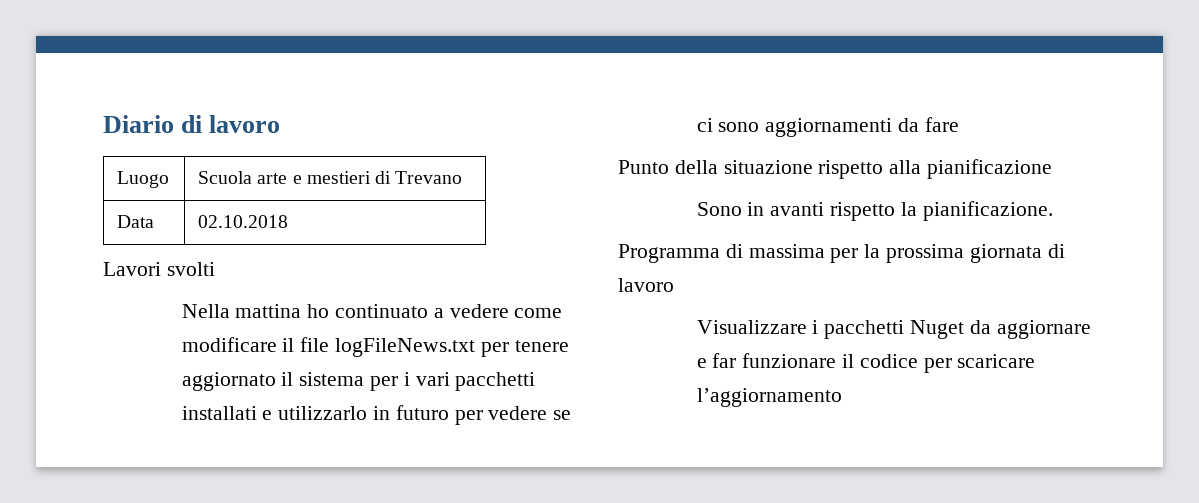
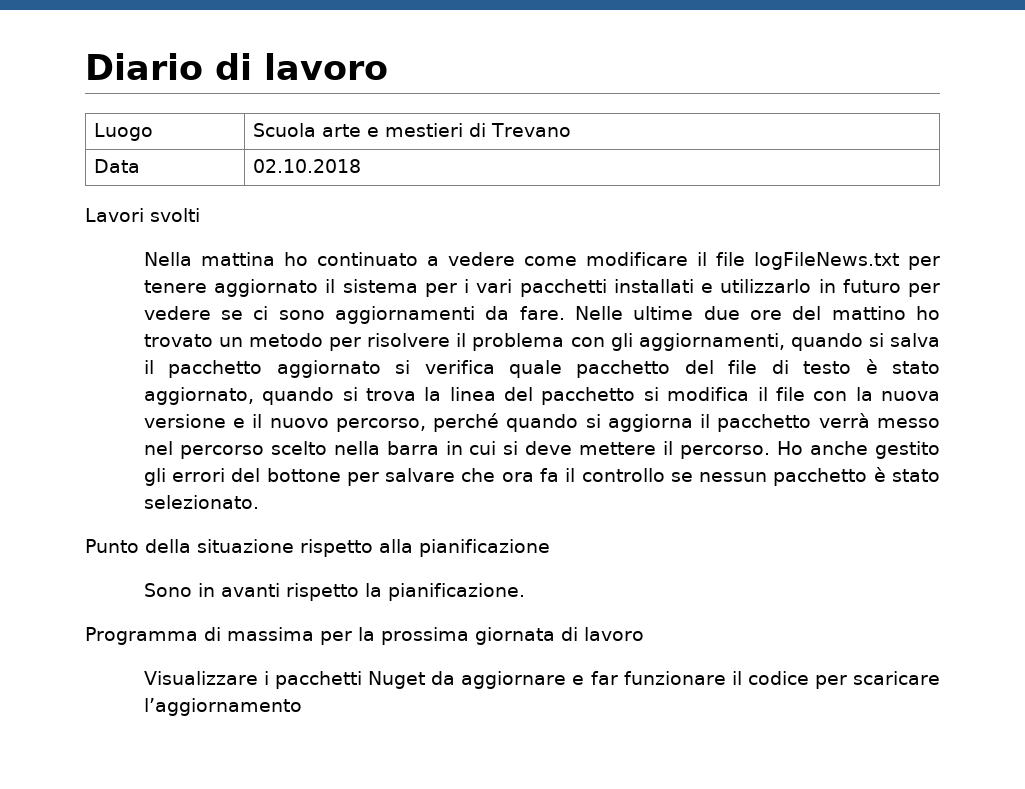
- Nella mattina ho continuato a vedere come modificare il file logFileNews.txt per tenere aggiornato il sistema per i vari pacchetti installati e utilizzarlo in futuro per vedere se ci sono aggiornamenti da fare
+ Nella mattina ho continuato a vedere come modificare il file logFileNews.txt per tenere aggiornato il sistema per i vari pacchetti installati e utilizzarlo in futuro per vedere se ci sono aggiornamenti da fare. Nelle ultime due ore del mattino ho trovato un metodo per risolvere il problema con gli aggiornamenti, quando si salva il pacchetto aggiornato si verifica quale pacchetto del file di testo è stato aggiornato, quando si trova la linea del pacchetto si modifica il file con la nuova versione e il nuovo percorso, perché quando si aggiorna il pacchetto verrà messo nel percorso scelto nella barra in cui si deve mettere il percorso. Ho anche gestito gli errori del bottone per salvare che ora fa il controllo se nessun pacchetto è stato selezionato.

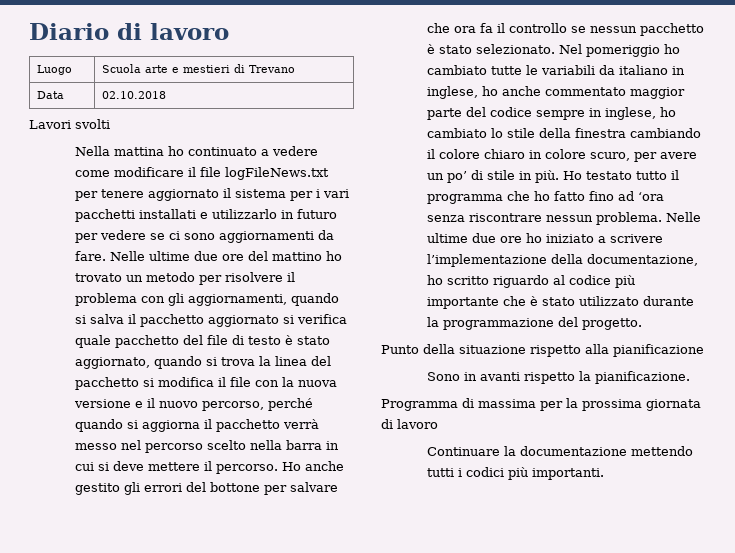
+ Nel pomeriggio ho cambiato tutte le variabili da italiano in inglese, ho anche commentato maggior parte del codice sempre in inglese, ho cambiato lo stile della finestra cambiando il colore chiaro in colore scuro, per avere un po’ di stile in più. Ho testato tutto il programma che ho fatto fino ad ‘ora senza riscontrare nessun problema. Nelle ultime due ore ho iniziato a scrivere l’implementazione della documentazione, ho scritto riguardo al codice più importante che è stato utilizzato durante la programmazione del progetto.
- Visualizzare i pacchetti Nuget da aggiornare e far funzionare il codice per scaricare l’aggiornamento
+ Continuare la documentazione mettendo tutti i codici più importanti.

